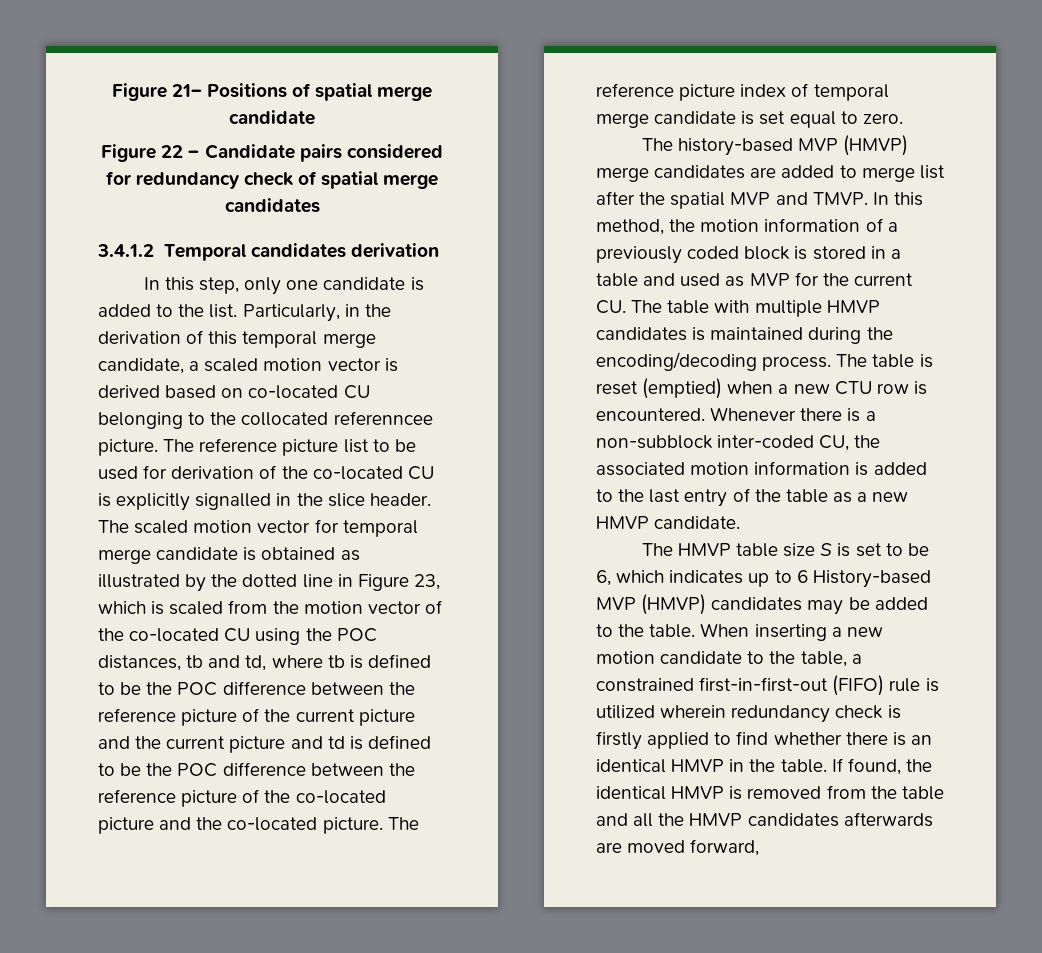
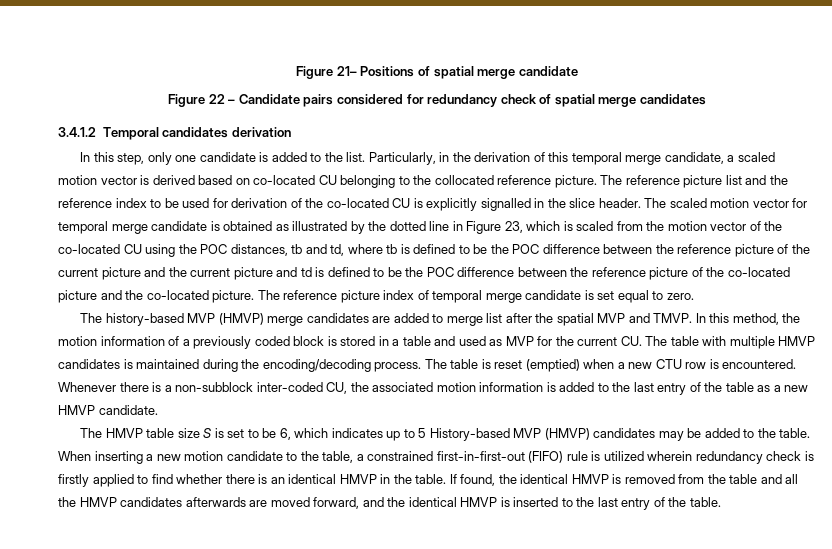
- Particularly, in the derivation of this temporal merge candidate, a scaled motion vector is derived based on co-located CU belonging to the collocated referenncee picture.
+ Particularly, in the derivation of this temporal merge candidate, a scaled motion vector is derived based on co-located CU belonging to the collocated reference picture.
- The reference picture list to be used for derivation of the co-located CU is explicitly signalled in the slice header.
+ The reference picture list and the reference index to be used for derivation of the co-located CU is explicitly signalled in the slice header.
- The HMVP table size S is set to be 6, which indicates up to 6 History-based MVP (HMVP) candidates may be added to the table.
+ The HMVP table size S is set to be 6, which indicates up to 5 History-based MVP (HMVP) candidates may be added to the table.
- If found, the identical HMVP is removed from the table and all the HMVP candidates afterwards are moved forward,
+ If found, the identical HMVP is removed from the table and all the HMVP candidates afterwards are moved forward, and the identical HMVP is inserted to the last entry of the table.

